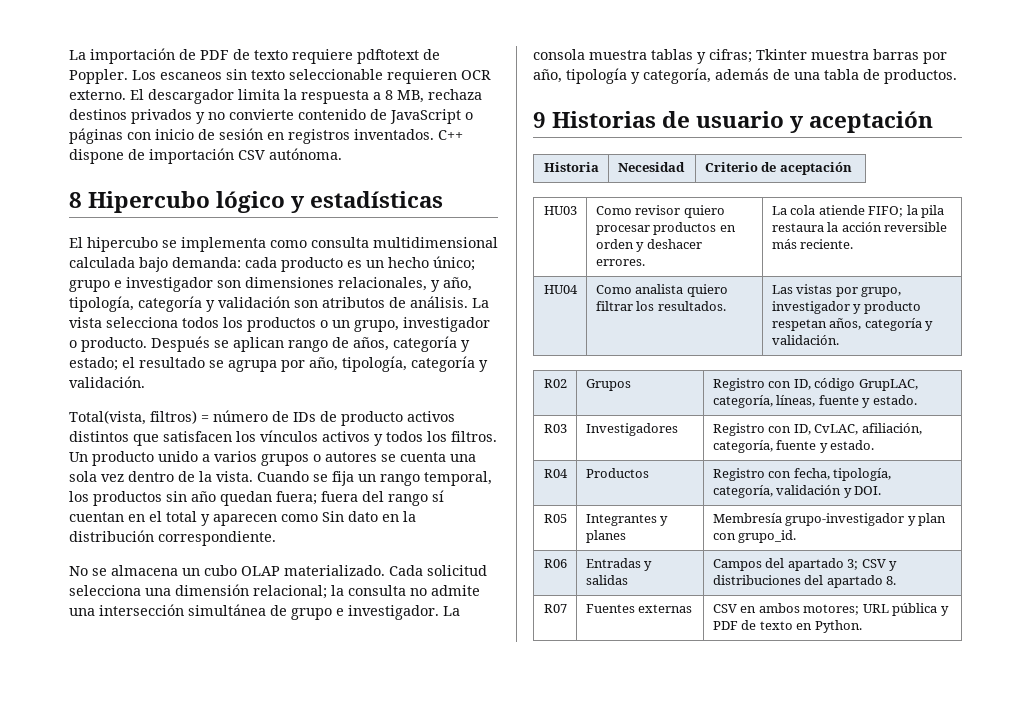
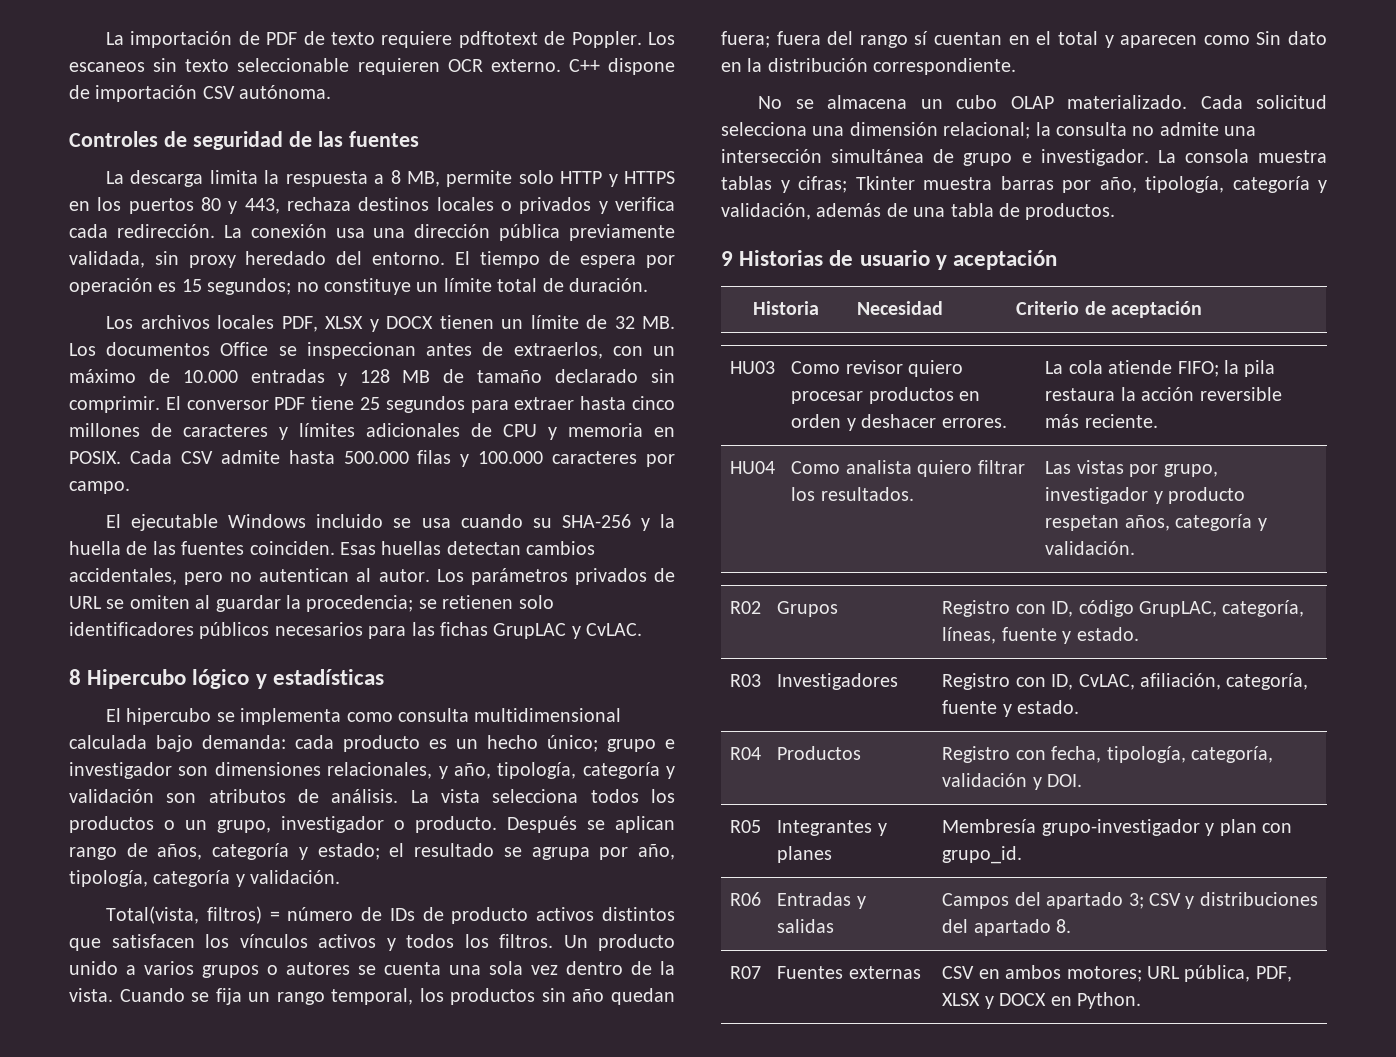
- El descargador limita la respuesta a 8 MB, rechaza destinos privados y no convierte contenido de JavaScript o páginas con inicio de sesión en registros inventados. C++ dispone de importación CSV autónoma.
+ C++ dispone de importación CSV autónoma.
+ Controles de seguridad de las fuentes
+ La descarga limita la respuesta a 8 MB, permite solo HTTP y HTTPS en los puertos 80 y 443, rechaza destinos locales o privados y verifica cada redirección. La conexión usa una dirección pública previamente validada, sin proxy heredado del entorno. El tiempo de espera por operación es 15 segundos; no constituye un límite total de duración.
+ Los archivos locales PDF, XLSX y DOCX tienen un límite de 32 MB. Los documentos Office se inspeccionan antes de extraerlos, con un máximo de 10.000 entradas y 128 MB de tamaño declarado sin comprimir. El conversor PDF tiene 25 segundos para extraer hasta cinco millones de caracteres y límites adicionales de CPU y memoria en POSIX. Cada CSV admite hasta 500.000 filas y 100.000 caracteres por campo.
+ El ejecutable Windows incluido se usa cuando su SHA-256 y la huella de las fuentes coinciden. Esas huellas detectan cambios accidentales, pero no autentican al autor. Los parámetros privados de URL se omiten al guardar la procedencia; se retienen solo identificadores públicos necesarios para las fichas GrupLAC y CvLAC.
- La consola muestra tablas y cifras; Tkinter muestra barras por año, tipología y categoría, además de una tabla de productos.
+ La consola muestra tablas y cifras; Tkinter muestra barras por año, tipología, categoría y validación, además de una tabla de productos.
- R07 | Fuentes externas | CSV en ambos motores; URL pública y PDF de texto en Python.
+ R07 | Fuentes externas | CSV en ambos motores; URL pública, PDF, XLSX y DOCX en Python.

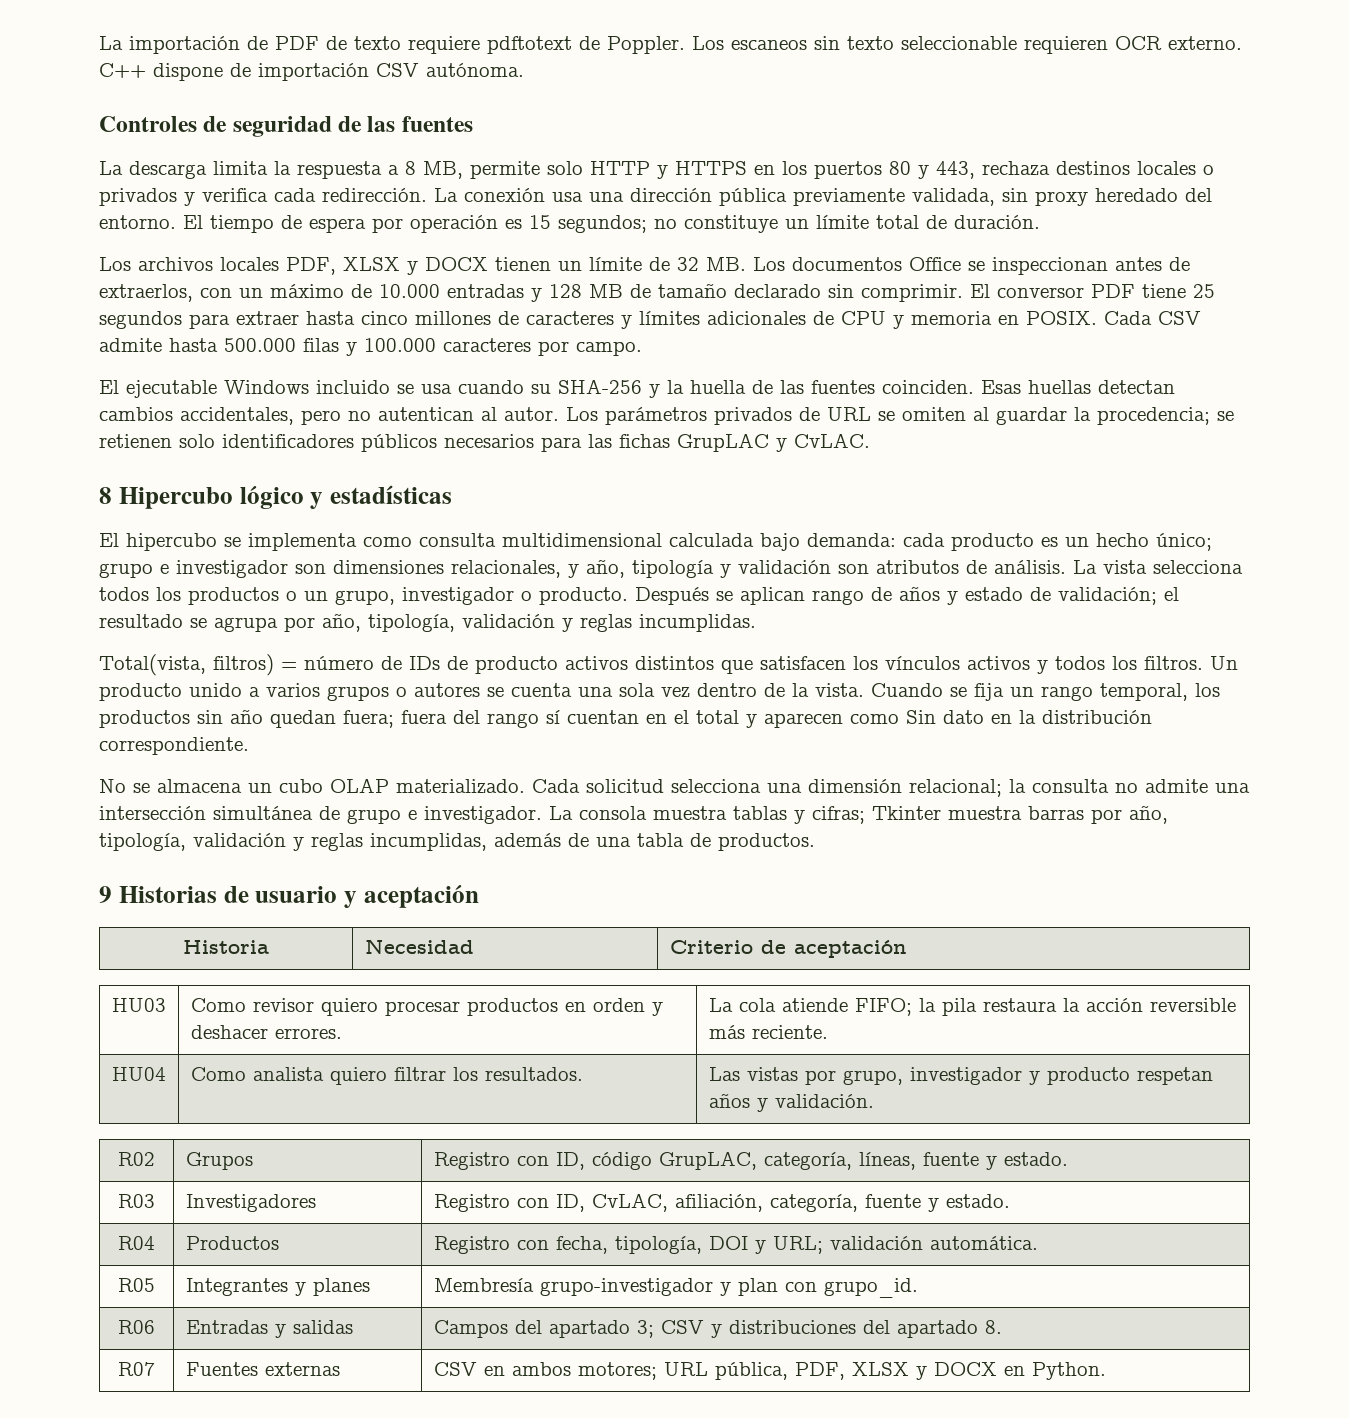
- El hipercubo se implementa como consulta multidimensional calculada bajo demanda: cada producto es un hecho único; grupo e investigador son dimensiones relacionales, y año, tipología, categoría y validación son atributos de análisis.
+ El hipercubo se implementa como consulta multidimensional calculada bajo demanda: cada producto es un hecho único; grupo e investigador son dimensiones relacionales, y año, tipología y validación son atributos de análisis.
- Después se aplican rango de años, categoría y estado; el resultado se agrupa por año, tipología, categoría y validación.
+ Después se aplican rango de años y estado de validación; el resultado se agrupa por año, tipología, validación y reglas incumplidas.
- La consola muestra tablas y cifras; Tkinter muestra barras por año, tipología, categoría y validación, además de una tabla de productos.
+ La consola muestra tablas y cifras; Tkinter muestra barras por año, tipología, validación y reglas incumplidas, además de una tabla de productos.
- HU04 | Como analista quiero filtrar los resultados. | Las vistas por grupo, investigador y producto respetan años, categoría y validación.
+ HU04 | Como analista quiero filtrar los resultados. | Las vistas por grupo, investigador y producto respetan años y validación.
- R04 | Productos | Registro con fecha, tipología, categoría, validación y DOI.
+ R04 | Productos | Registro con fecha, tipología, DOI y URL; validación automática.

